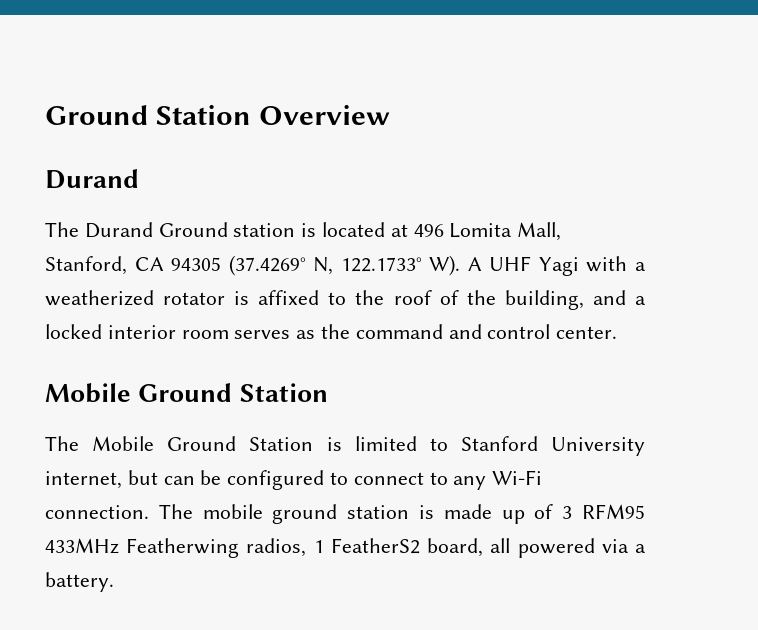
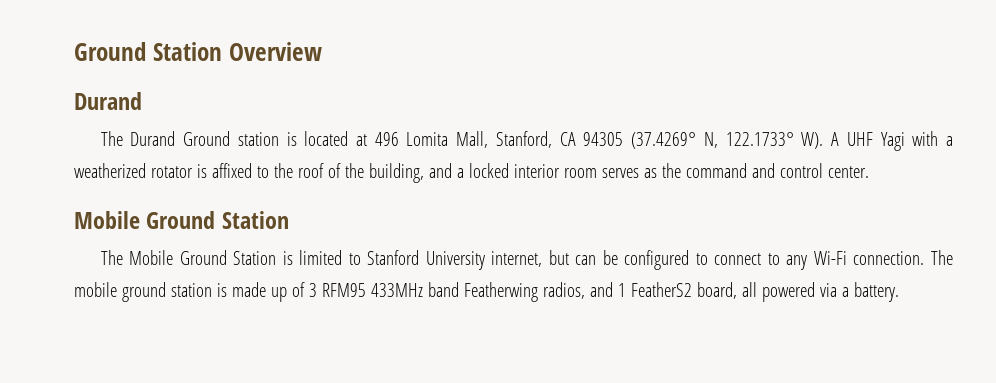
- The mobile ground station is made up of 3 RFM95 433MHz Featherwing radios, 1 FeatherS2 board, all powered via a battery.
+ The mobile ground station is made up of 3 RFM95 433MHz band Featherwing radios, and 1 FeatherS2 board, all powered via a battery.

